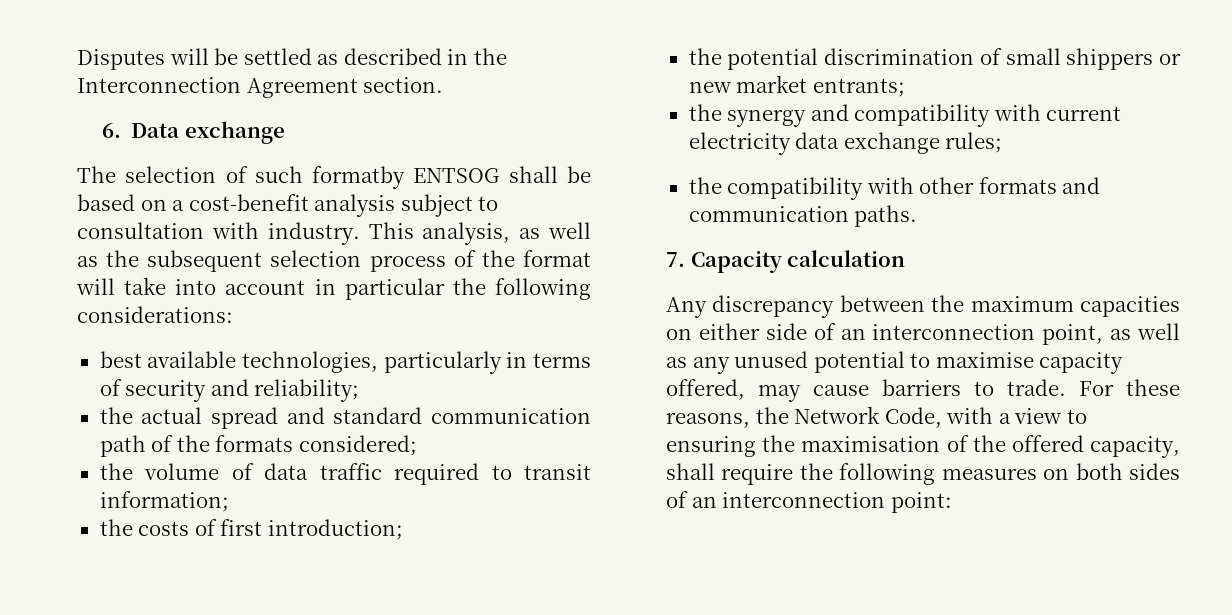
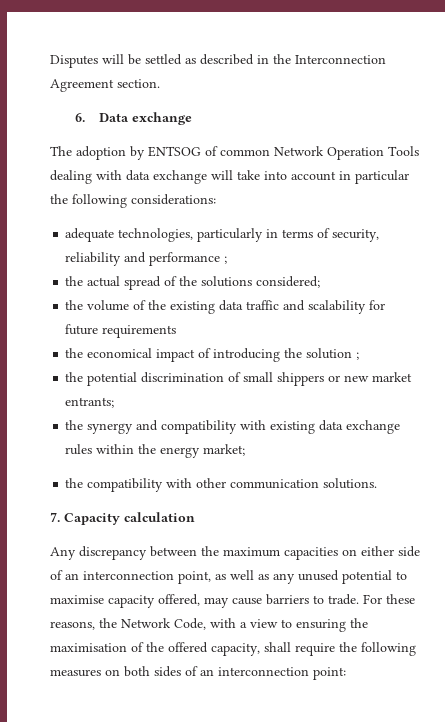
- The selection of such formatby ENTSOG shall be based on a cost-benefit analysis subject to consultation with industry. This analysis, as well as the subsequent selection process of the format will take into account in particular the following considerations:
+ The adoption by ENTSOG of common Network Operation Tools dealing with data exchange will take into account in particular the following considerations:
- best available technologies, particularly in terms of security and reliability;
+ adequate technologies, particularly in terms of security, reliability and performance ;
- the actual spread and standard communication path of the formats considered;
+ the actual spread of the solutions considered;
- the volume of data traffic required to transit information;
- the costs of first introduction;
+ the volume of the existing data traffic and scalability for future requirements
+ the economical impact of introducing the solution ;
- the synergy and compatibility with current electricity data exchange rules;
+ the synergy and compatibility with existing data exchange rules within the energy market;
- the compatibility with other formats and communication paths.
+ the compatibility with other communication solutions.

